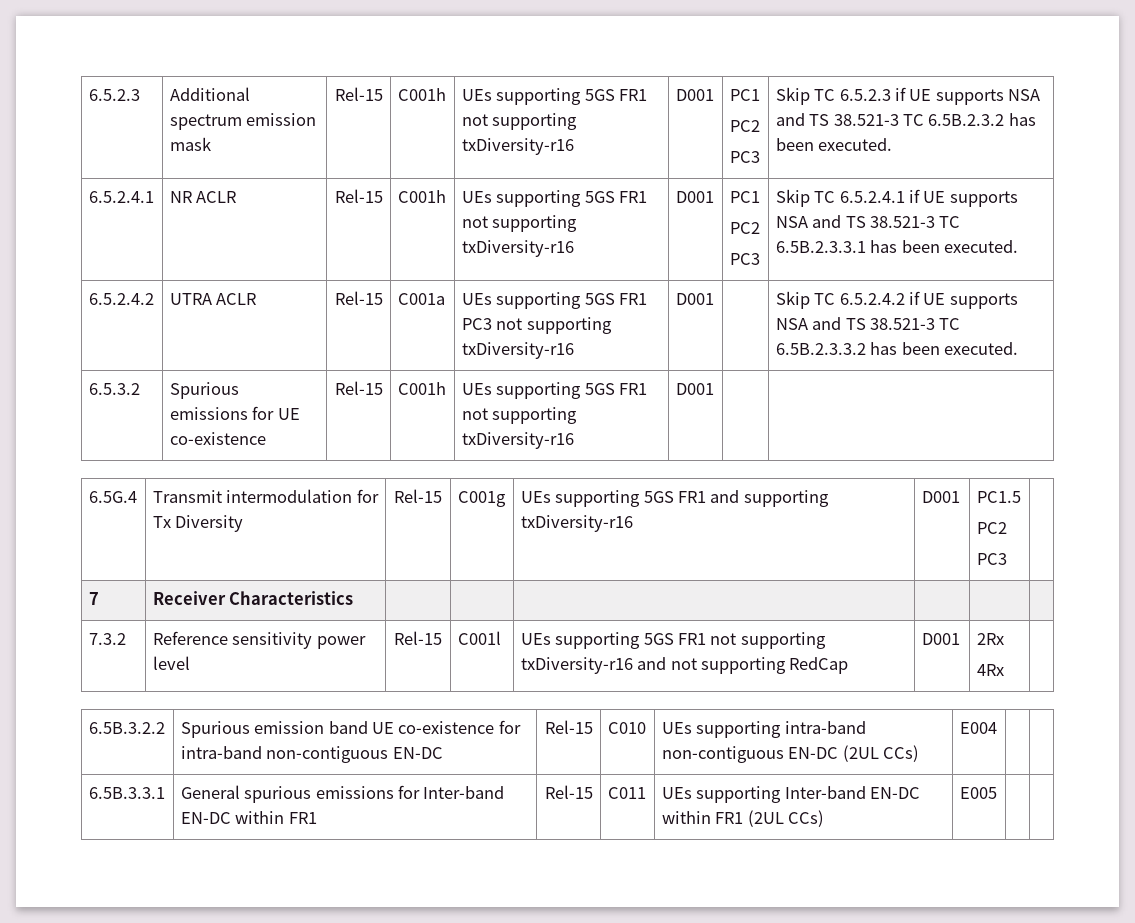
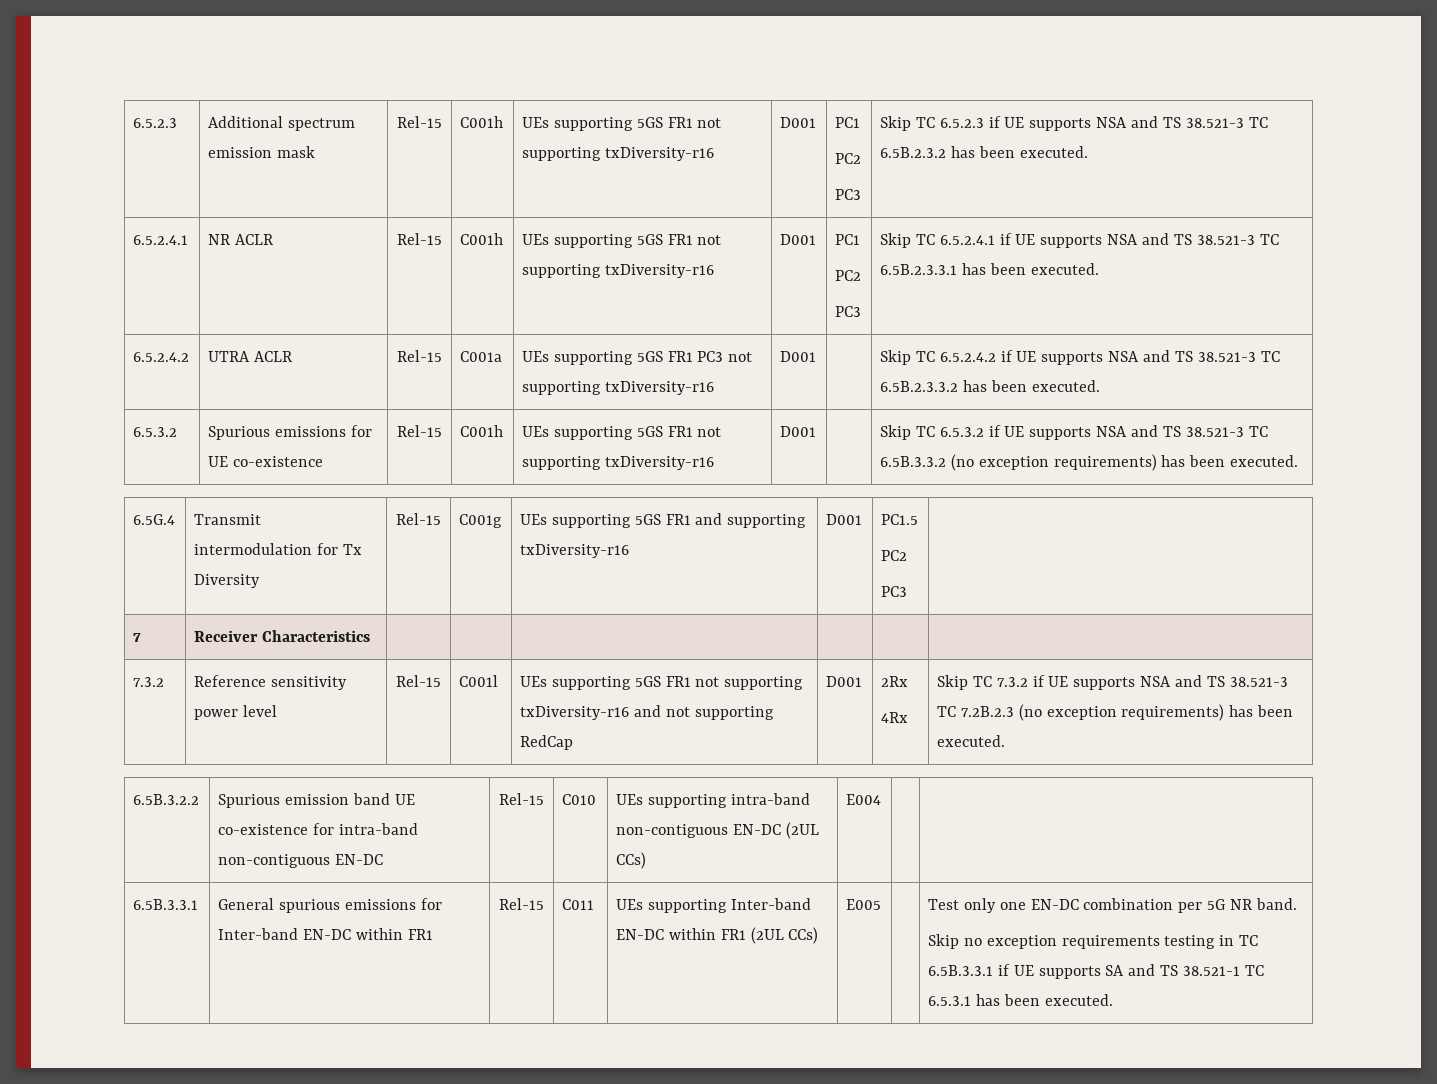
- 6.5.3.2 | Spurious emissions for UE co-existence | Rel-15 | C001h | UEs supporting 5GS FR1 not supporting txDiversity-r16 | D001 | |
+ 6.5.3.2 | Spurious emissions for UE co-existence | Rel-15 | C001h | UEs supporting 5GS FR1 not supporting txDiversity-r16 | D001 | | Skip TC 6.5.3.2 if UE supports NSA and TS 38.521-3 TC 6.5B.3.3.2 (no exception requirements) has been executed.
  7.3.2 | Reference sensitivity power level | Rel-15 | C001l | UEs supporting 5GS FR1 not supporting txDiversity-r16 and not supporting RedCap | D001 | 2Rx
- 4Rx |
+ 4Rx | Skip TC 7.3.2 if UE supports NSA and TS 38.521-3 TC 7.2B.2.3 (no exception requirements) has been executed.
+ Test only one EN-DC combination per 5G NR band.
+ Skip no exception requirements testing in TC 6.5B.3.3.1 if UE supports SA and TS 38.521-1 TC 6.5.3.1 has been executed.

